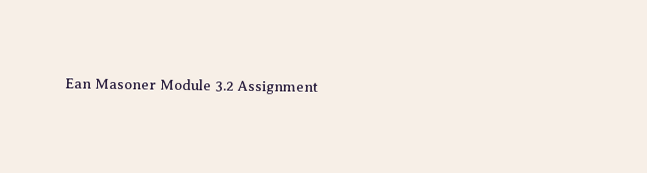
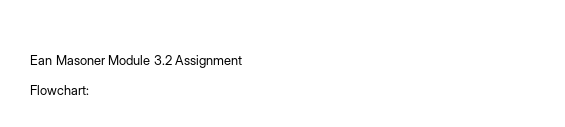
+ Flowchart:

